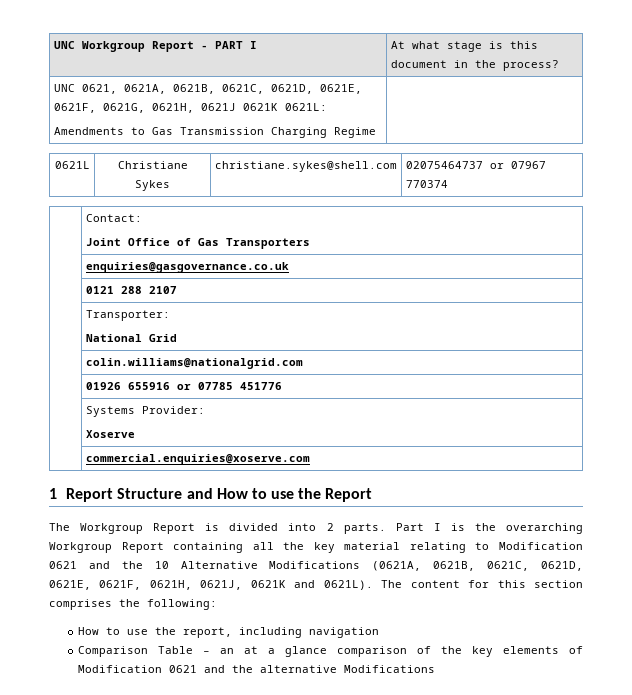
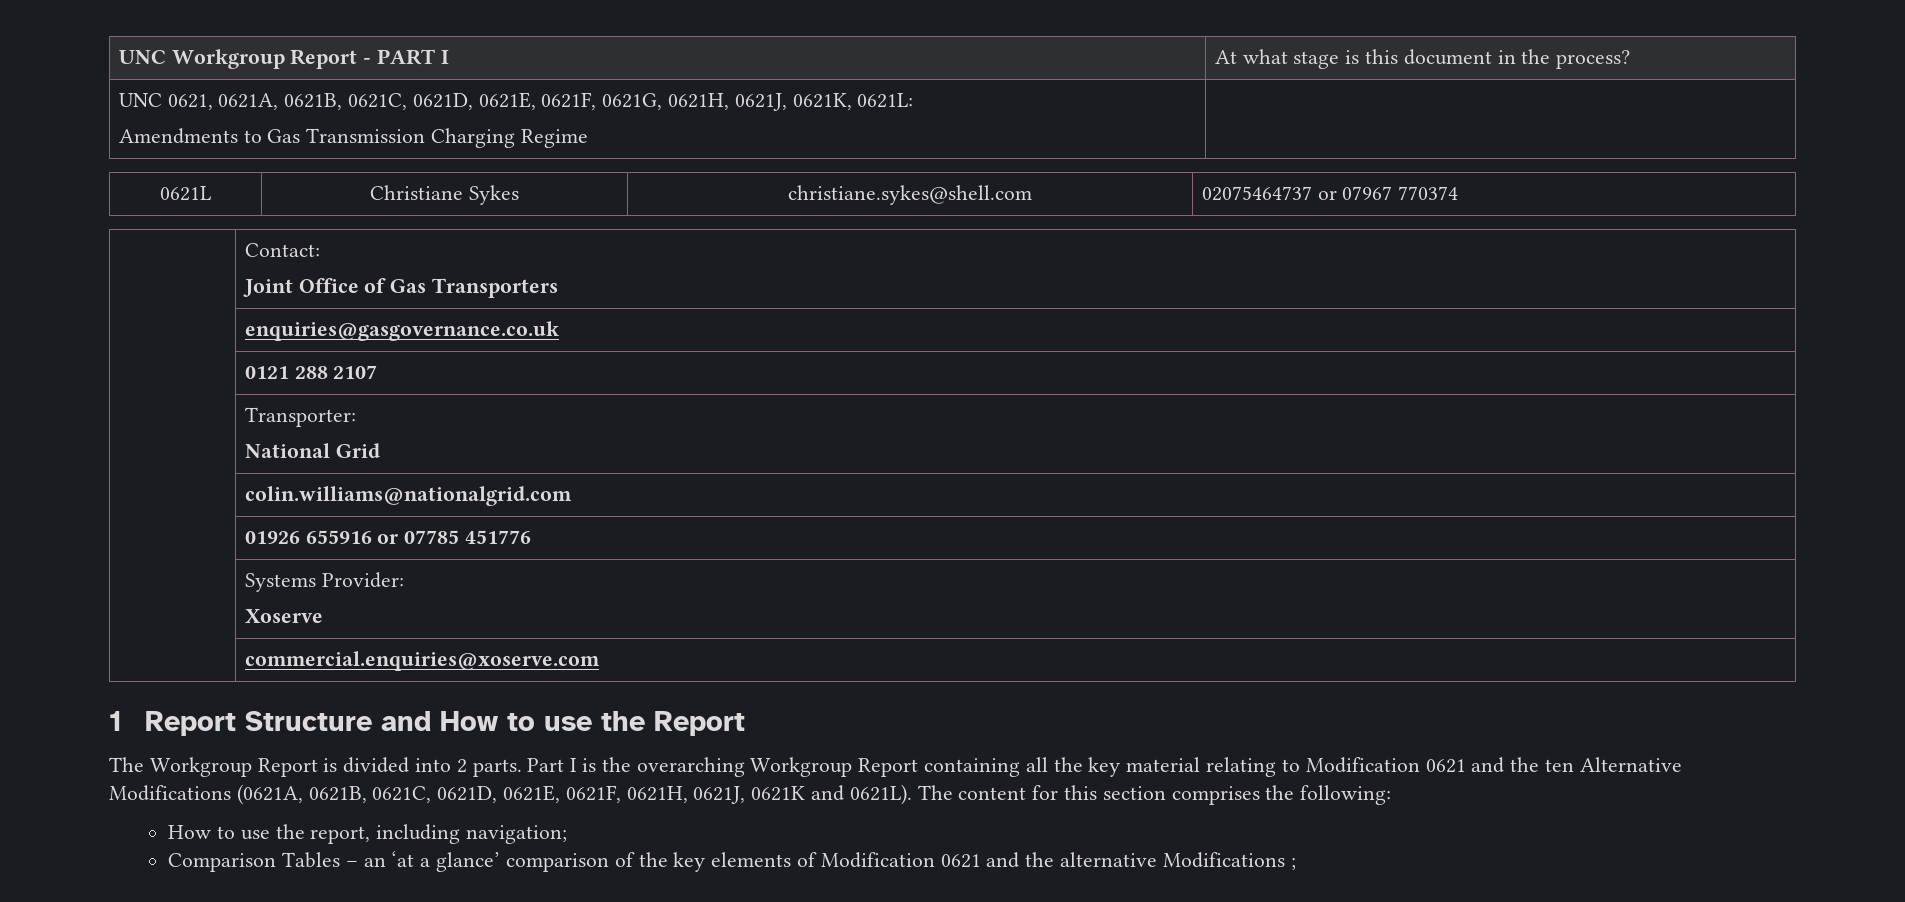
- UNC 0621, 0621A, 0621B, 0621C, 0621D, 0621E, 0621F, 0621G, 0621H, 0621J 0621K 0621L:
+ UNC 0621, 0621A, 0621B, 0621C, 0621D, 0621E, 0621F, 0621G, 0621H, 0621J, 0621K, 0621L:
- Part I is the overarching Workgroup Report containing all the key material relating to Modification 0621 and the 10 Alternative Modifications (0621A, 0621B, 0621C, 0621D, 0621E, 0621F, 0621H, 0621J, 0621K and 0621L).
+ Part I is the overarching Workgroup Report containing all the key material relating to Modification 0621 and the ten Alternative Modifications (0621A, 0621B, 0621C, 0621D, 0621E, 0621F, 0621H, 0621J, 0621K and 0621L).
- How to use the report, including navigation
+ How to use the report, including navigation;
- Comparison Table – an at a glance comparison of the key elements of Modification 0621 and the alternative Modifications
+ Comparison Tables – an ‘at a glance’ comparison of the key elements of Modification 0621 and the alternative Modifications ;

